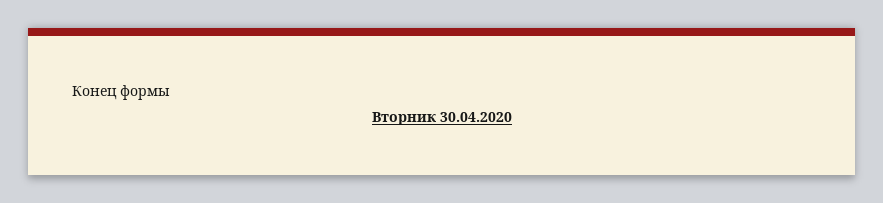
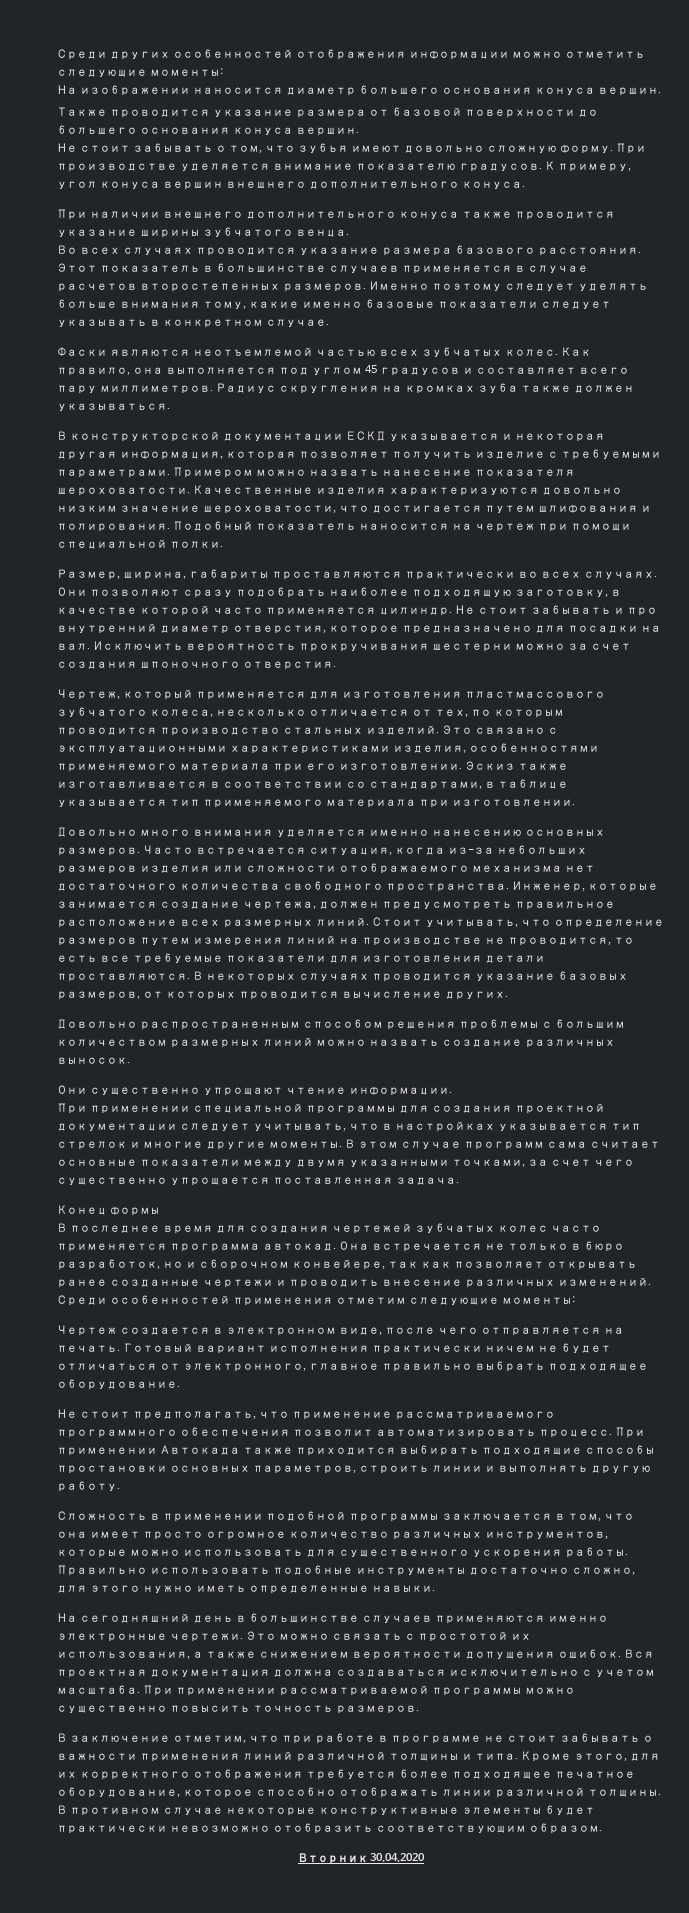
+ Среди других особенностей отображения информации можно отметить следующие моменты:
+ На изображении наносится диаметр большего основания конуса вершин.
+ Также проводится указание размера от базовой поверхности до большего основания конуса вершин.
+ Не стоит забывать о том, что зубья имеют довольно сложную форму. При производстве уделяется внимание показателю градусов. К примеру, угол конуса вершин внешнего дополнительного конуса.
+ При наличии внешнего дополнительного конуса также проводится указание ширины зубчатого венца.
+ Во всех случаях проводится указание размера базового расстояния. Этот показатель в большинстве случаев применяется в случае расчетов второстепенных размеров. Именно поэтому следует уделять больше внимания тому, какие именно базовые показатели следует указывать в конкретном случае.
+ Фаски являются неотъемлемой частью всех зубчатых колес. Как правило, она выполняется под углом 45 градусов и составляет всего пару миллиметров. Радиус скругления на кромках зуба также должен указываться.
+ В конструкторской документации ЕСКД указывается и некоторая другая информация, которая позволяет получить изделие с требуемыми параметрами. Примером можно назвать нанесение показателя шероховатости. Качественные изделия характеризуются довольно низким значение шероховатости, что достигается путем шлифования и полирования. Подобный показатель наносится на чертеж при помощи специальной полки.
+ Размер, ширина, габариты проставляются практически во всех случаях. Они позволяют сразу подобрать наиболее подходящую заготовку, в качестве которой часто применяется цилиндр. Не стоит забывать и про внутренний диаметр отверстия, которое предназначено для посадки на вал. Исключить вероятность прокручивания шестерни можно за счет создания шпоночного отверстия.
+ Чертеж, который применяется для изготовления пластмассового зубчатого колеса, несколько отличается от тех, по которым проводится производство стальных изделий. Это связано с эксплуатационными характеристиками изделия, особенностями применяемого материала при его изготовлении. Эскиз также изготавливается в соответствии со стандартами, в таблице указывается тип применяемого материала при изготовлении.
+ Довольно много внимания уделяется именно нанесению основных размеров. Часто встречается ситуация, когда из-за небольших размеров изделия или сложности отображаемого механизма нет достаточного количества свободного пространства. Инженер, которые занимается создание чертежа, должен предусмотреть правильное расположение всех размерных линий. Стоит учитывать, что определение размеров путем измерения линий на производстве не проводится, то есть все требуемые показатели для изготовления детали проставляются. В некоторых случаях проводится указание базовых размеров, от которых проводится вычисление других.
+ Довольно распространенным способом решения проблемы с большим количеством размерных линий можно назвать создание различных выносок.
+ Они существенно упрощают чтение информации.
+ При применении специальной программы для создания проектной документации следует учитывать, что в настройках указывается тип стрелок и многие другие моменты. В этом случае программ сама считает основные показатели между двумя указанными точками, за счет чего существенно упрощается поставленная задача.
  Конец формы
+ В последнее время для создания чертежей зубчатых колес часто применяется программа автокад. Она встречается не только в бюро разработок, но и сборочном конвейере, так как позволяет открывать ранее созданные чертежи и проводить внесение различных изменений. Среди особенностей применения отметим следующие моменты:
+ Чертеж создается в электронном виде, после чего отправляется на печать. Готовый вариант исполнения практически ничем не будет отличаться от электронного, главное правильно выбрать подходящее оборудование.
+ Не стоит предполагать, что применение рассматриваемого программного обеспечения позволит автоматизировать процесс. При применении Автокада также приходится выбирать подходящие способы простановки основных параметров, строить линии и выполнять другую работу.
+ Сложность в применении подобной программы заключается в том, что она имеет просто огромное количество различных инструментов, которые можно использовать для существенного ускорения работы. Правильно использовать подобные инструменты достаточно сложно, для этого нужно иметь определенные навыки.
+ На сегодняшний день в большинстве случаев применяются именно электронные чертежи. Это можно связать с простотой их использования, а также снижением вероятности допущения ошибок. Вся проектная документация должна создаваться исключительно с учетом масштаба. При применении рассматриваемой программы можно существенно повысить точность размеров.
+ В заключение отметим, что при работе в программе не стоит забывать о важности применения линий различной толщины и типа. Кроме этого, для их корректного отображения требуется более подходящее печатное оборудование, которое способно отображать линии различной толщины. В противном случае некоторые конструктивные элементы будет практически невозможно отобразить соответствующим образом.

